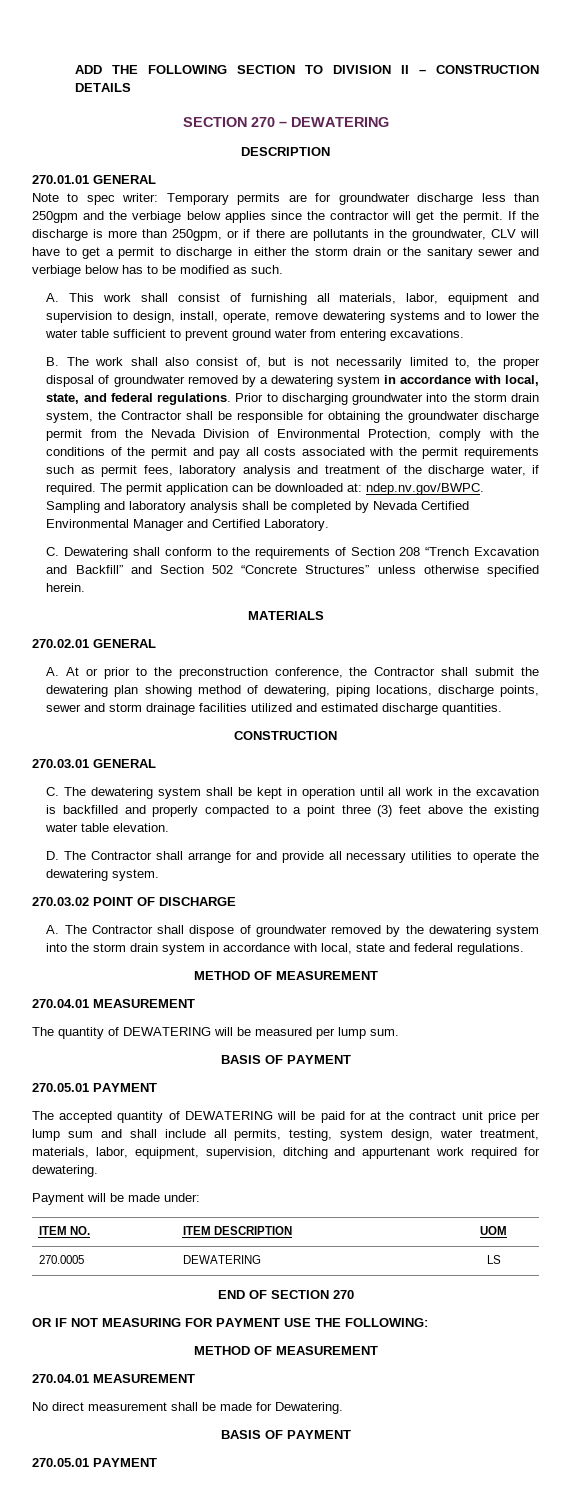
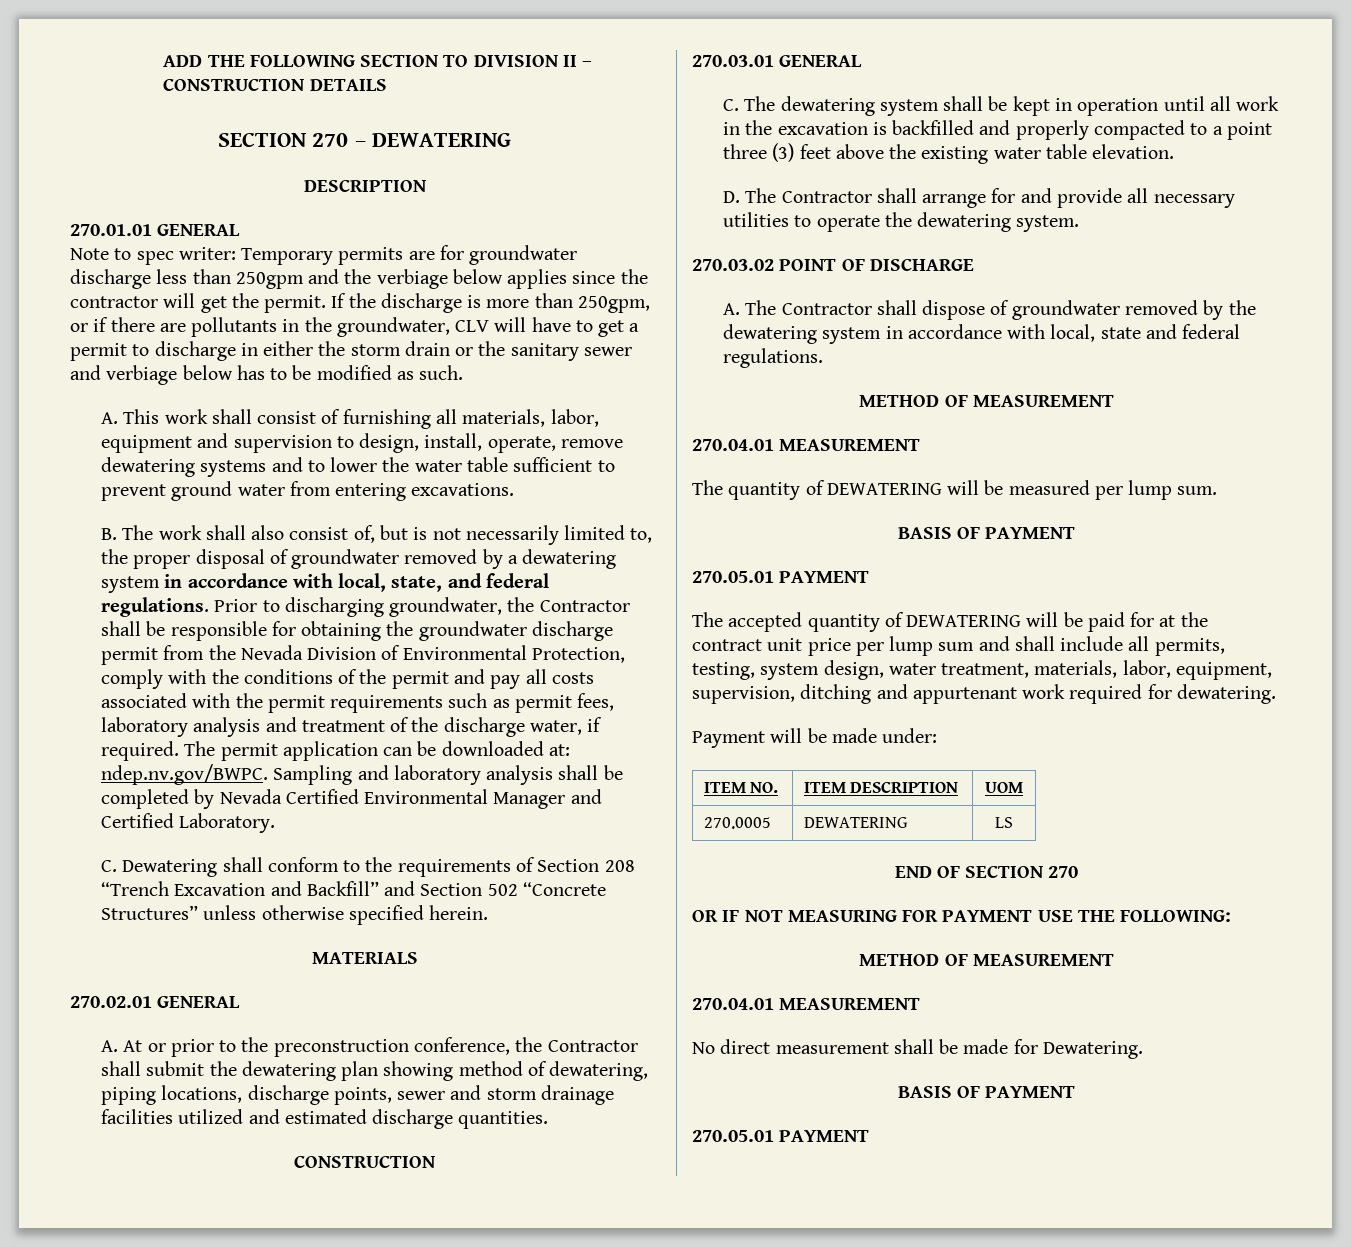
- Prior to discharging groundwater into the storm drain system, the Contractor shall be responsible for obtaining the groundwater discharge permit from the Nevada Division of Environmental Protection, comply with the conditions of the permit and pay all costs associated with the permit requirements such as permit fees, laboratory analysis and treatment of the discharge water, if required.
+ Prior to discharging groundwater, the Contractor shall be responsible for obtaining the groundwater discharge permit from the Nevada Division of Environmental Protection, comply with the conditions of the permit and pay all costs associated with the permit requirements such as permit fees, laboratory analysis and treatment of the discharge water, if required.
- A. The Contractor shall dispose of groundwater removed by the dewatering system into the storm drain system in accordance with local, state and federal regulations.
+ A. The Contractor shall dispose of groundwater removed by the dewatering system in accordance with local, state and federal regulations.

